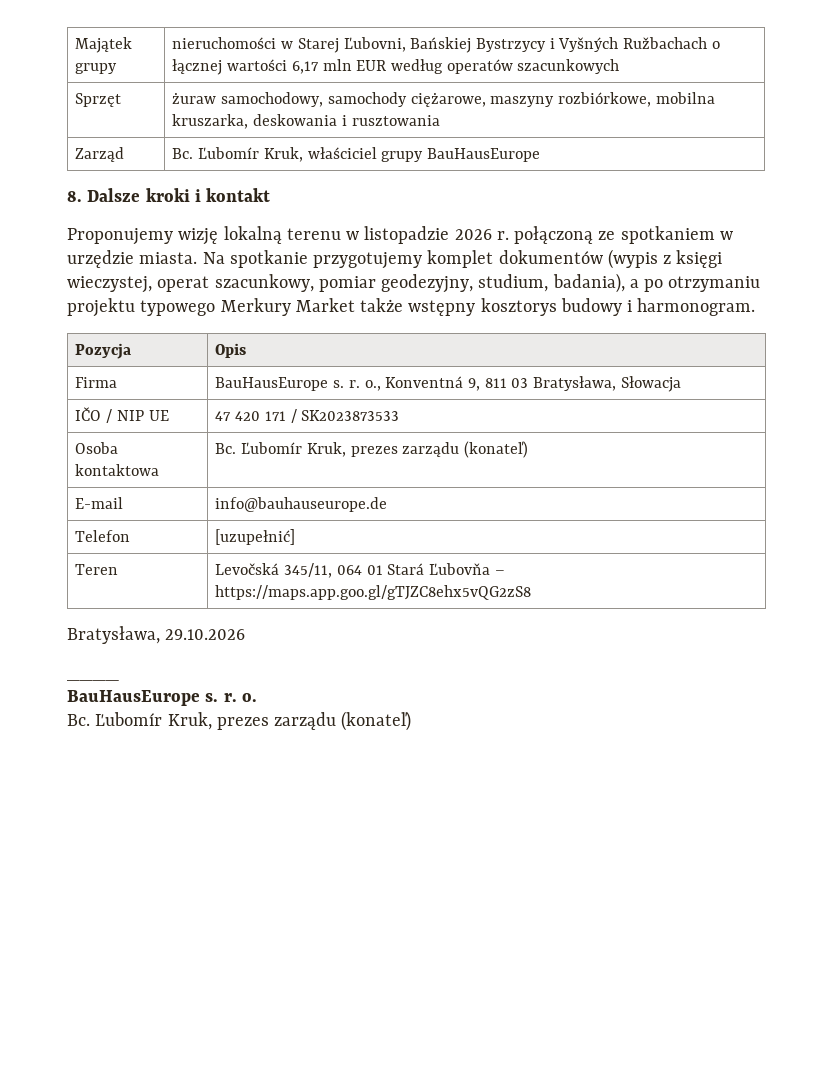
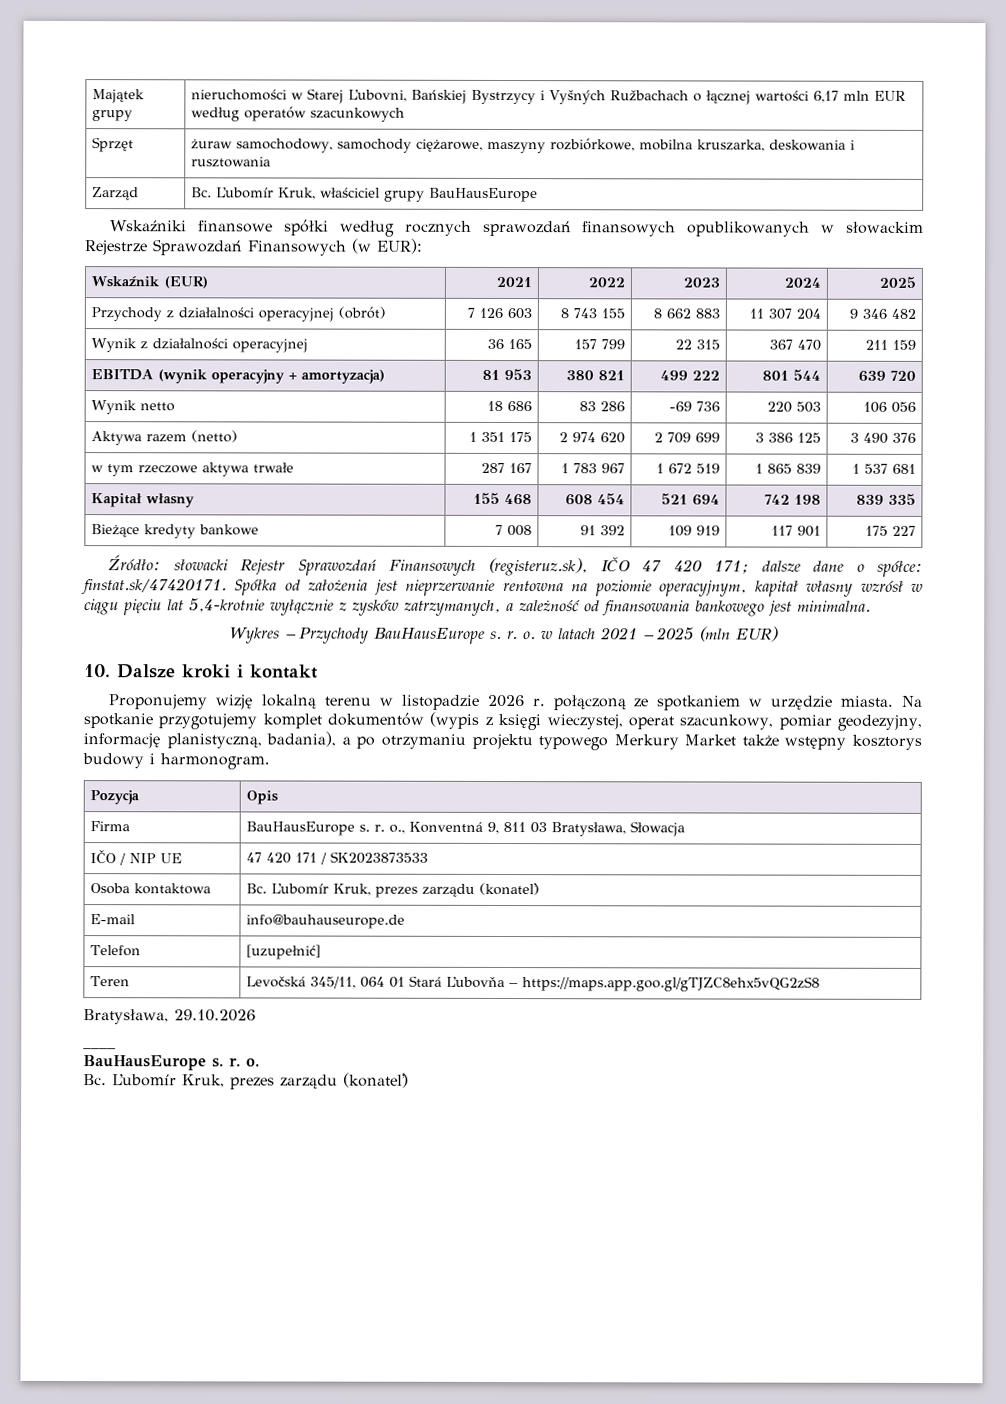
- 8. Dalsze kroki i kontakt
+ Wskaźniki finansowe spółki według rocznych sprawozdań finansowych opublikowanych w słowackim Rejestrze Sprawozdań Finansowych (w EUR):
+ Wskaźnik (EUR) | 2021 | 2022 | 2023 | 2024 | 2025
+ Przychody z działalności operacyjnej (obrót) | 7 126 603 | 8 743 155 | 8 662 883 | 11 307 204 | 9 346 482
+ Wynik z działalności operacyjnej | 36 165 | 157 799 | 22 315 | 367 470 | 211 159
+ EBITDA (wynik operacyjny + amortyzacja) | 81 953 | 380 821 | 499 222 | 801 544 | 639 720
+ Wynik netto | 18 686 | 83 286 | -69 736 | 220 503 | 106 056
+ Aktywa razem (netto) | 1 351 175 | 2 974 620 | 2 709 699 | 3 386 125 | 3 490 376
+ w tym rzeczowe aktywa trwałe | 287 167 | 1 783 967 | 1 672 519 | 1 865 839 | 1 537 681
+ Kapitał własny | 155 468 | 608 454 | 521 694 | 742 198 | 839 335
+ Bieżące kredyty bankowe | 7 008 | 91 392 | 109 919 | 117 901 | 175 227
+ Źródło: słowacki Rejestr Sprawozdań Finansowych (registeruz.sk), IČO 47 420 171; dalsze dane o spółce: finstat.sk/47420171. Spółka od założenia jest nieprzerwanie rentowna na poziomie operacyjnym, kapitał własny wzrósł w ciągu pięciu lat 5,4-krotnie wyłącznie z zysków zatrzymanych, a zależność od finansowania bankowego jest minimalna.
+ Wykres – Przychody BauHausEurope s. r. o. w latach 2021 – 2025 (mln EUR)
+ 10. Dalsze kroki i kontakt
- Na spotkanie przygotujemy komplet dokumentów (wypis z księgi wieczystej, operat szacunkowy, pomiar geodezyjny, studium, badania), a po otrzymaniu projektu typowego Merkury Market także wstępny kosztorys budowy i harmonogram.
+ Na spotkanie przygotujemy komplet dokumentów (wypis z księgi wieczystej, operat szacunkowy, pomiar geodezyjny, informację planistyczną, badania), a po otrzymaniu projektu typowego Merkury Market także wstępny kosztorys budowy i harmonogram.

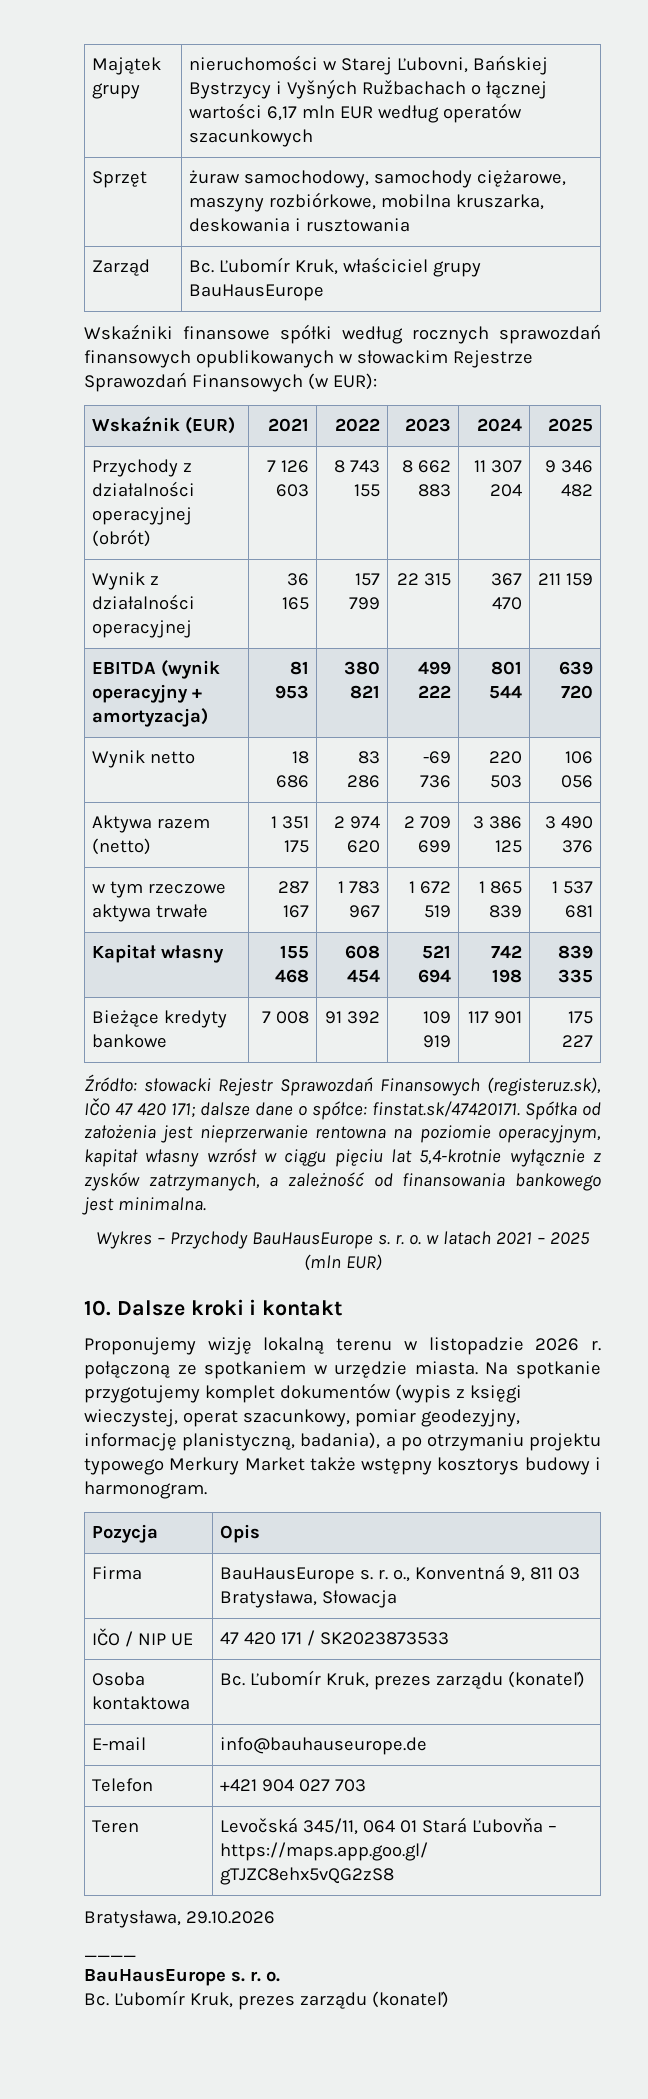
- Telefon | [uzupełnić]
+ Telefon | +421 904 027 703

